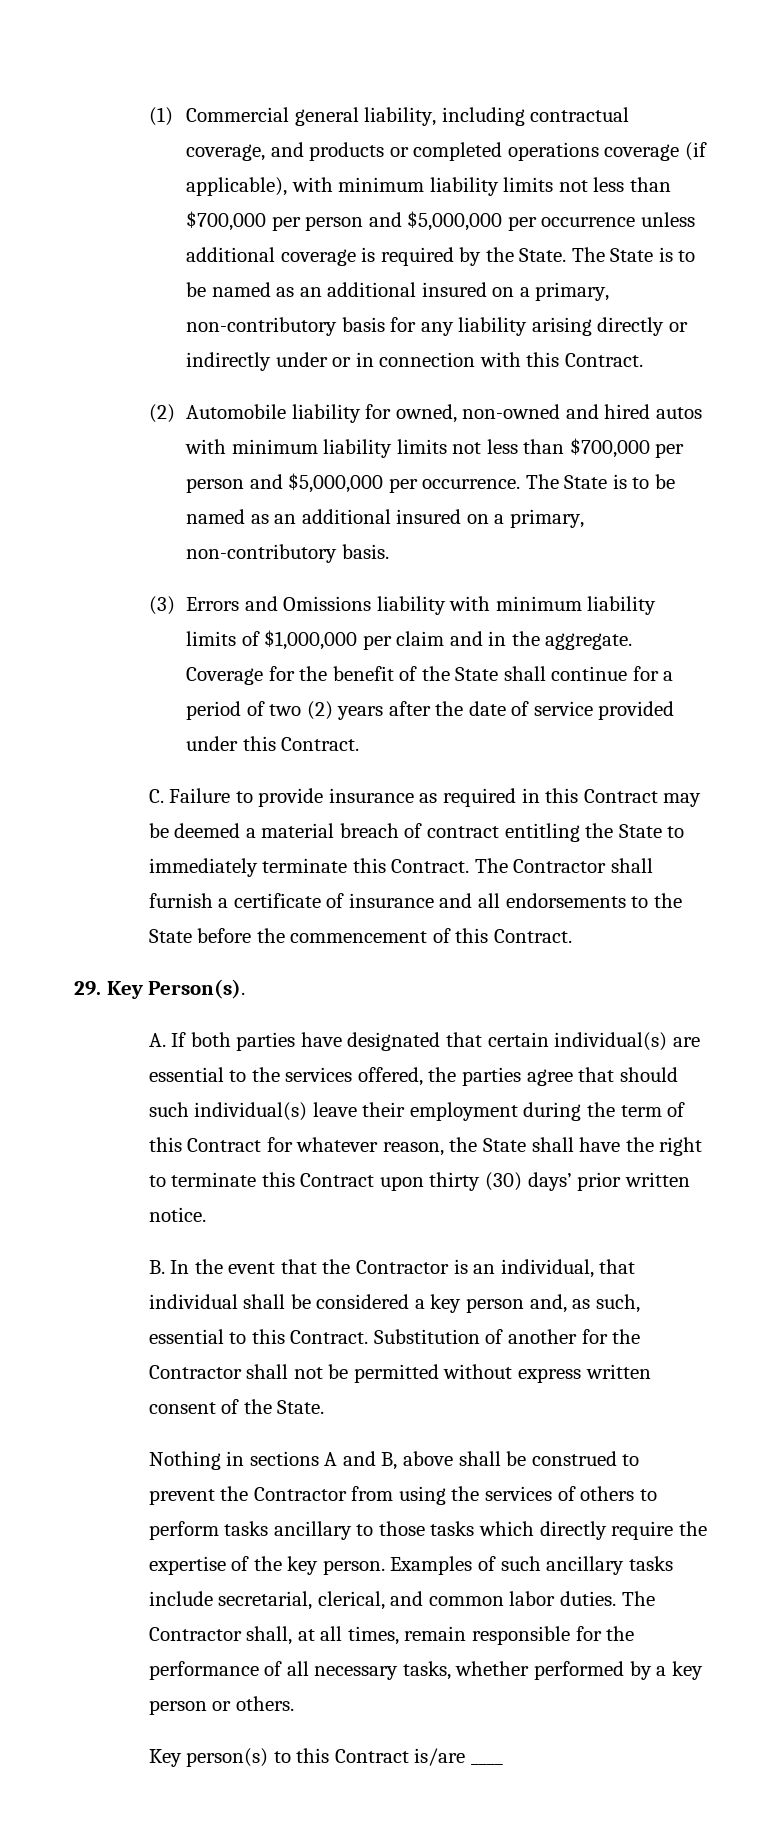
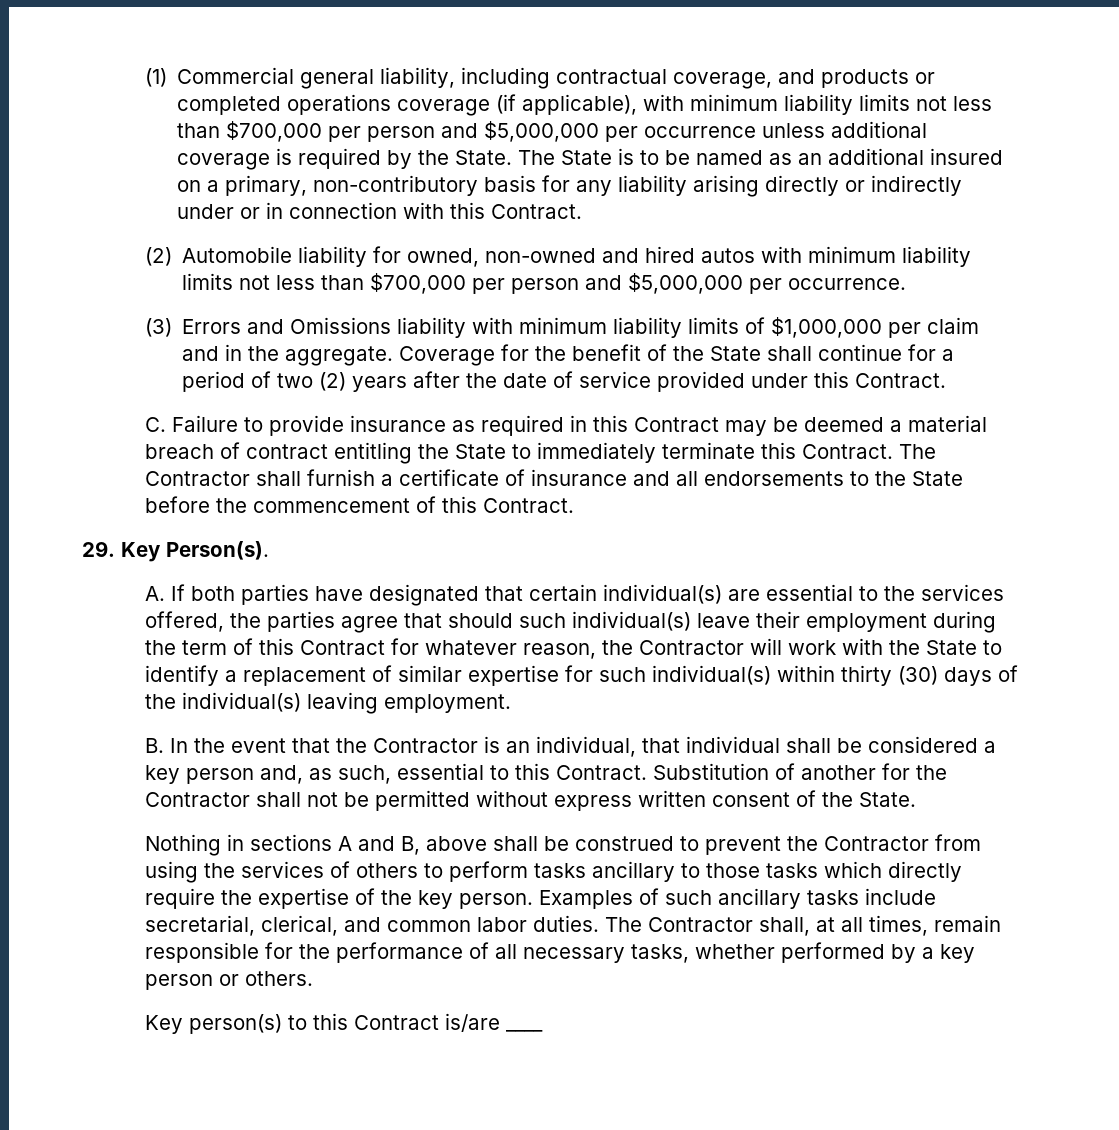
- The State is to be named as an additional insured on a primary, non-contributory basis.
- A. If both parties have designated that certain individual(s) are essential to the services offered, the parties agree that should such individual(s) leave their employment during the term of this Contract for whatever reason, the State shall have the right to terminate this Contract upon thirty (30) days’ prior written notice.
+ A. If both parties have designated that certain individual(s) are essential to the services offered, the parties agree that should such individual(s) leave their employment during the term of this Contract for whatever reason, the Contractor will work with the State to identify a replacement of similar expertise for such individual(s) within thirty (30) days of the individual(s) leaving employment.

